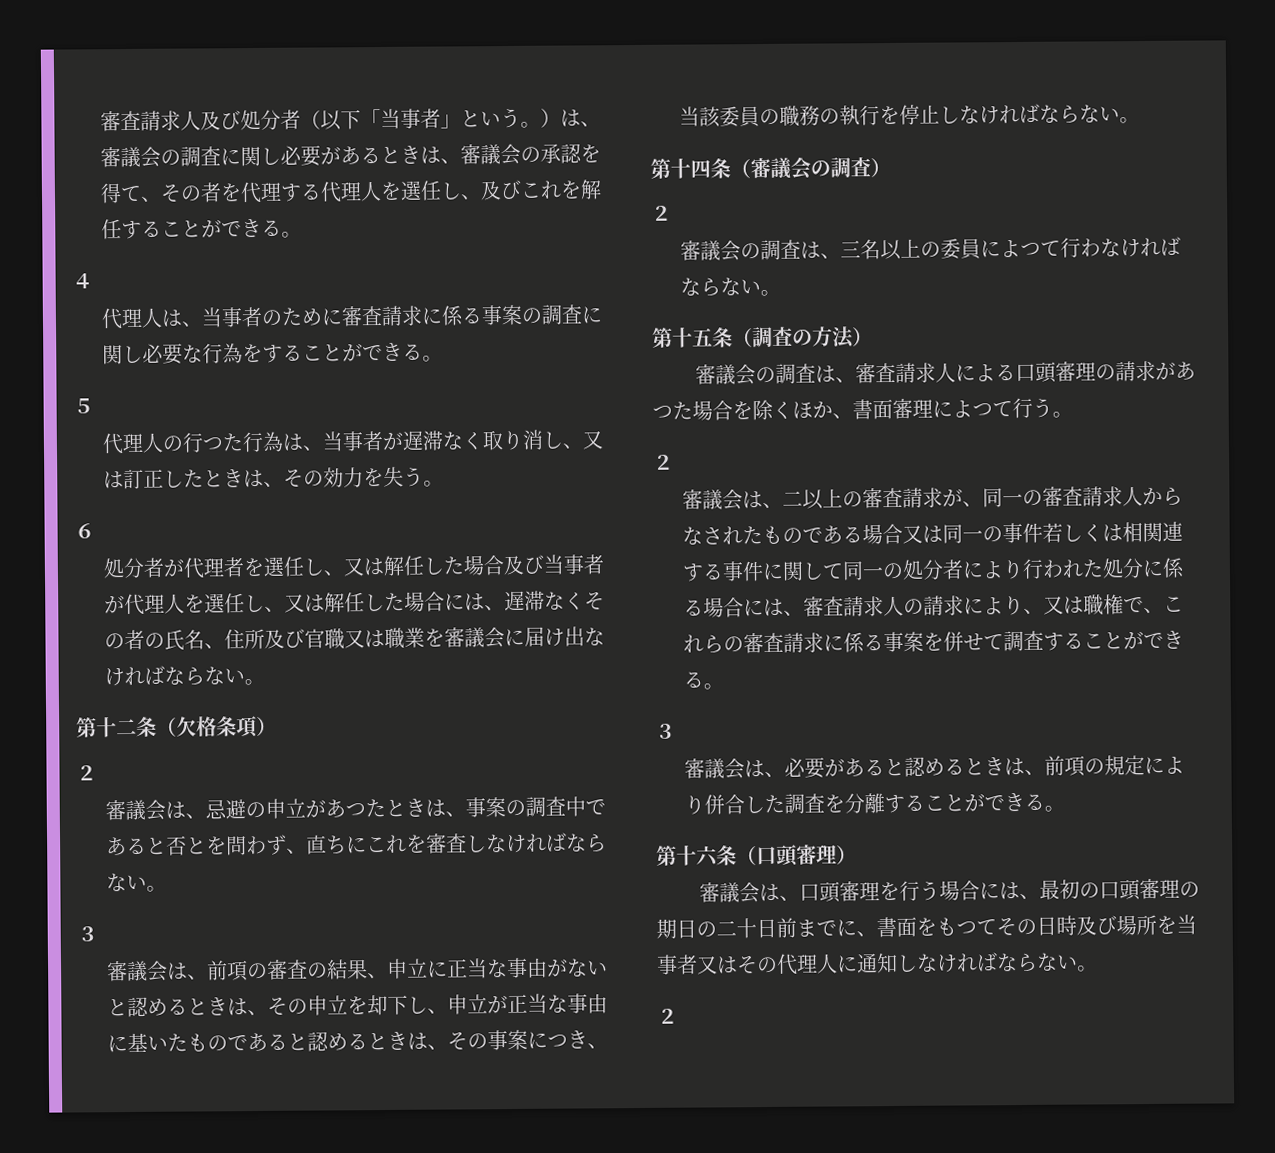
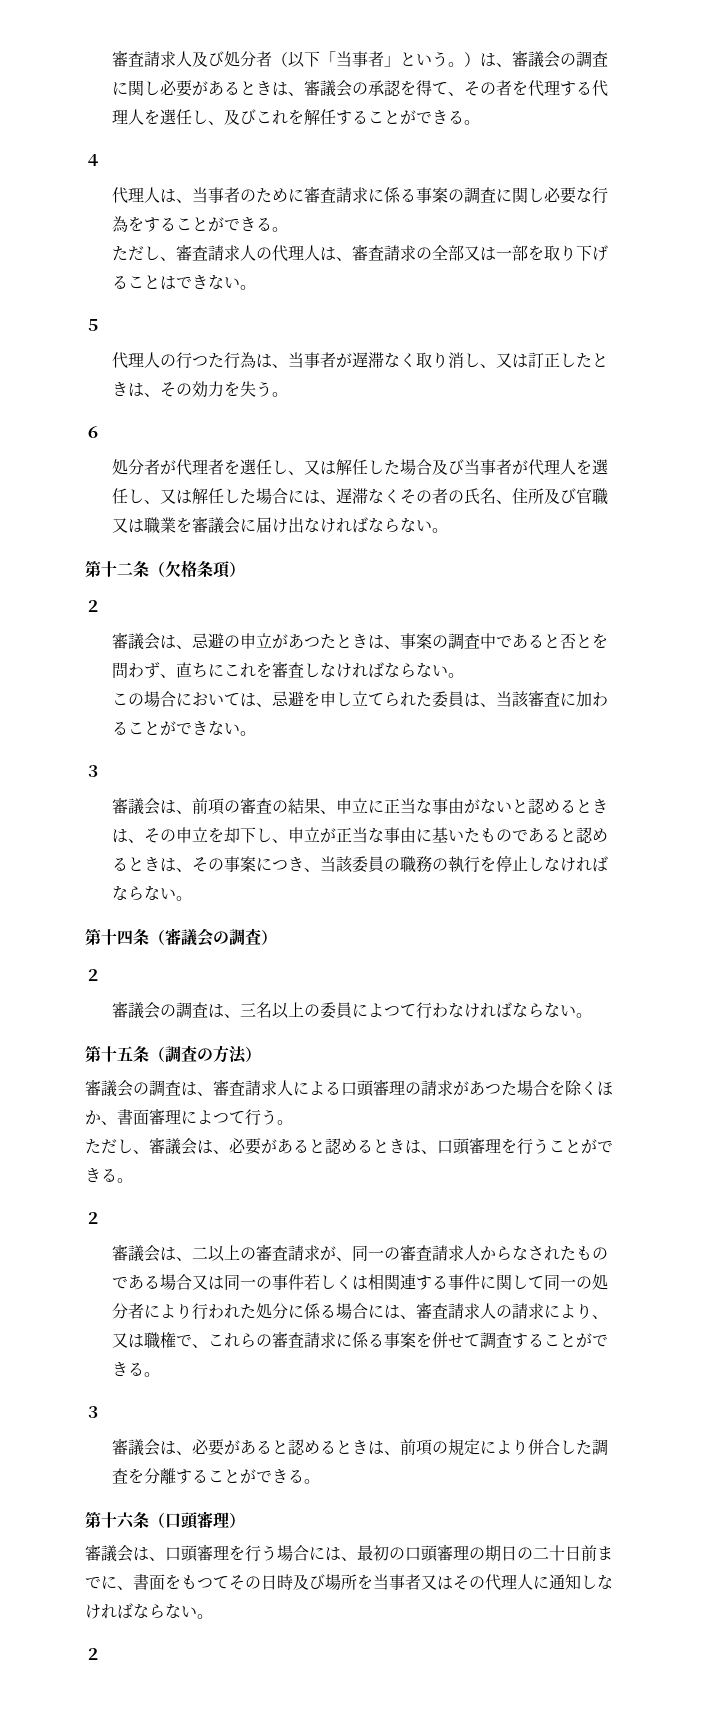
+ ただし、審査請求人の代理人は、審査請求の全部又は一部を取り下げることはできない。
+ この場合においては、忌避を申し立てられた委員は、当該審査に加わることができない。
+ ただし、審議会は、必要があると認めるときは、口頭審理を行うことができる。

